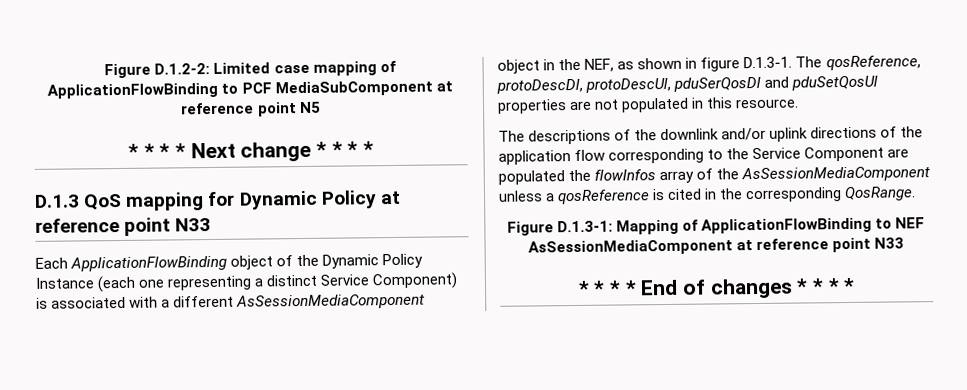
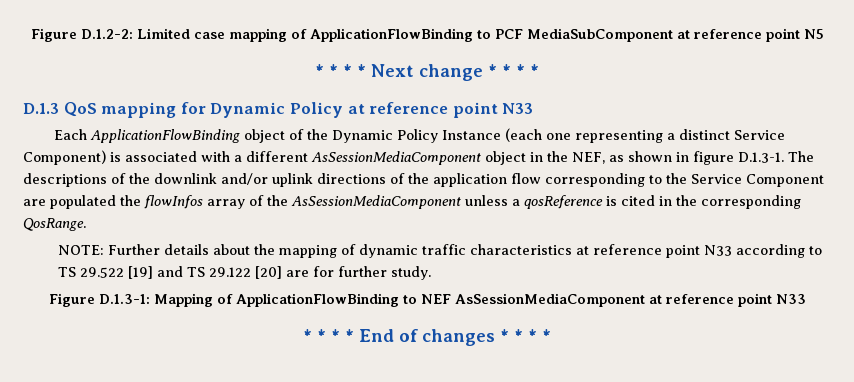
- Each ApplicationFlowBinding object of the Dynamic Policy Instance (each one representing a distinct Service Component) is associated with a different AsSessionMediaComponent object in the NEF, as shown in figure D.1.3-1. The qosReference, protoDescDl, protoDescUl, pduSerQosDl and pduSetQosUl properties are not populated in this resource.
- The descriptions of the downlink and/or uplink directions of the application flow corresponding to the Service Component are populated the flowInfos array of the AsSessionMediaComponent unless a qosReference is cited in the corresponding QosRange.
+ Each ApplicationFlowBinding object of the Dynamic Policy Instance (each one representing a distinct Service Component) is associated with a different AsSessionMediaComponent object in the NEF, as shown in figure D.1.3-1. The descriptions of the downlink and/or uplink directions of the application flow corresponding to the Service Component are populated the flowInfos array of the AsSessionMediaComponent unless a qosReference is cited in the corresponding QosRange.
+ NOTE: Further details about the mapping of dynamic traffic characteristics at reference point N33 according to TS 29.522 [19] and TS 29.122 [20] are for further study.

